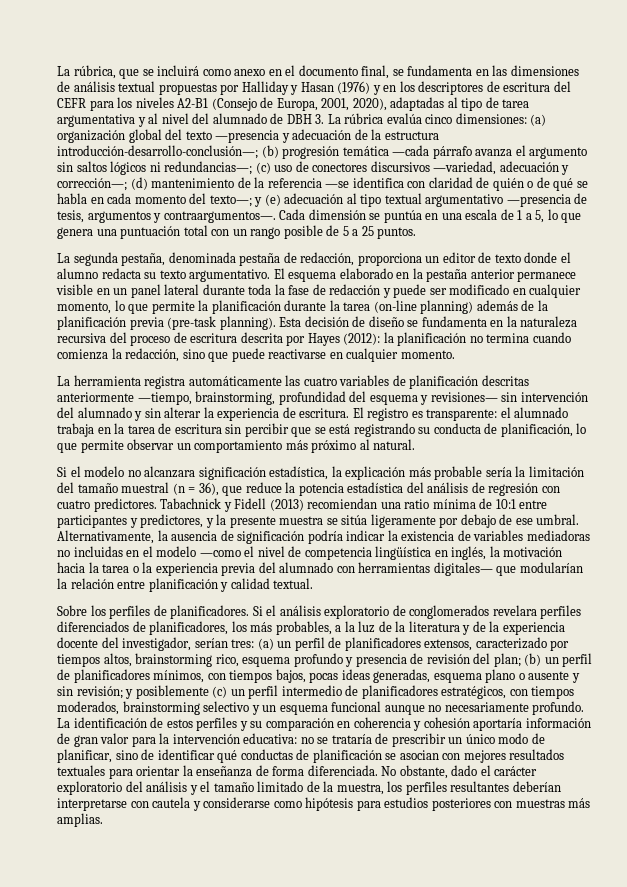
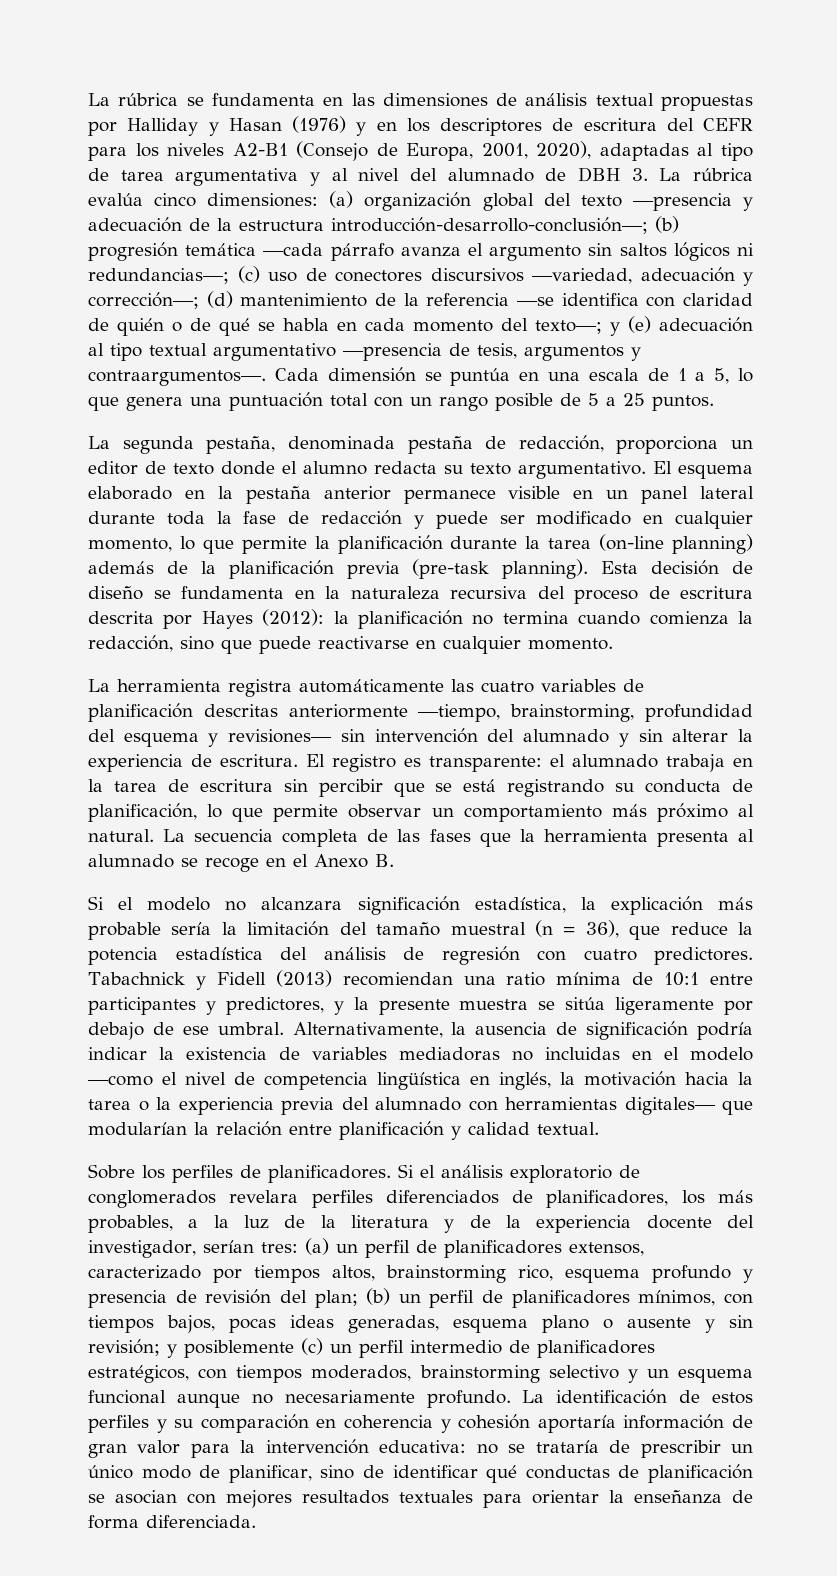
- La rúbrica, que se incluirá como anexo en el documento final, se fundamenta en las dimensiones de análisis textual propuestas por Halliday y Hasan (1976) y en los descriptores de escritura del CEFR para los niveles A2-B1 (Consejo de Europa, 2001, 2020), adaptadas al tipo de tarea argumentativa y al nivel del alumnado de DBH 3. La rúbrica evalúa cinco dimensiones:
+ La rúbrica se fundamenta en las dimensiones de análisis textual propuestas por Halliday y Hasan (1976) y en los descriptores de escritura del CEFR para los niveles A2-B1 (Consejo de Europa, 2001, 2020), adaptadas al tipo de tarea argumentativa y al nivel del alumnado de DBH 3. La rúbrica evalúa cinco dimensiones:
+ La secuencia completa de las fases que la herramienta presenta al alumnado se recoge en el Anexo B.
- No obstante, dado el carácter exploratorio del análisis y el tamaño limitado de la muestra, los perfiles resultantes deberían interpretarse con cautela y considerarse como hipótesis para estudios posteriores con muestras más amplias.

